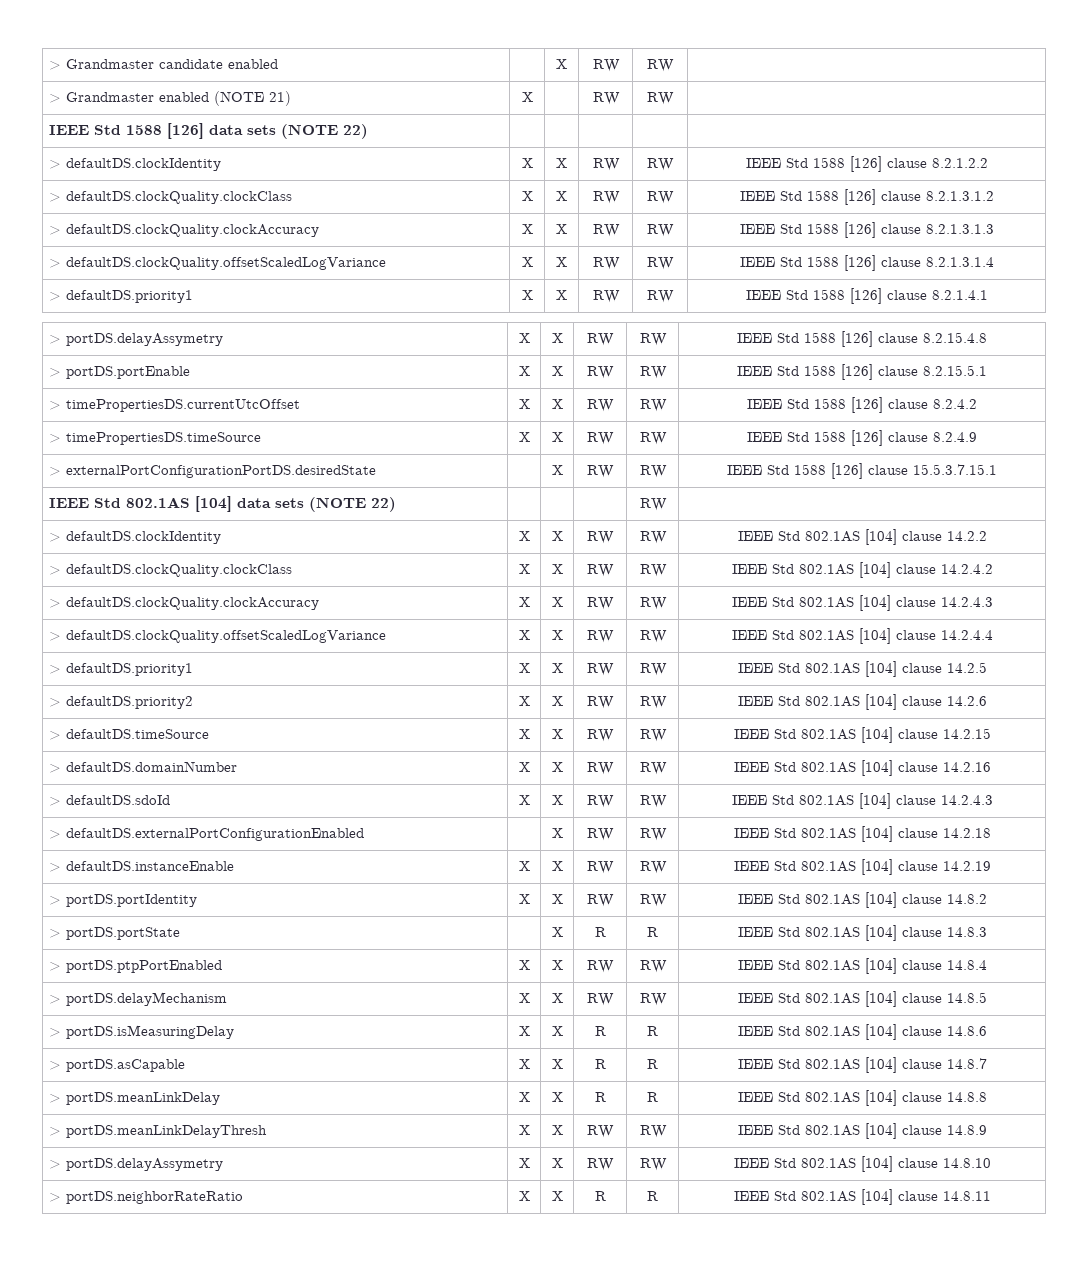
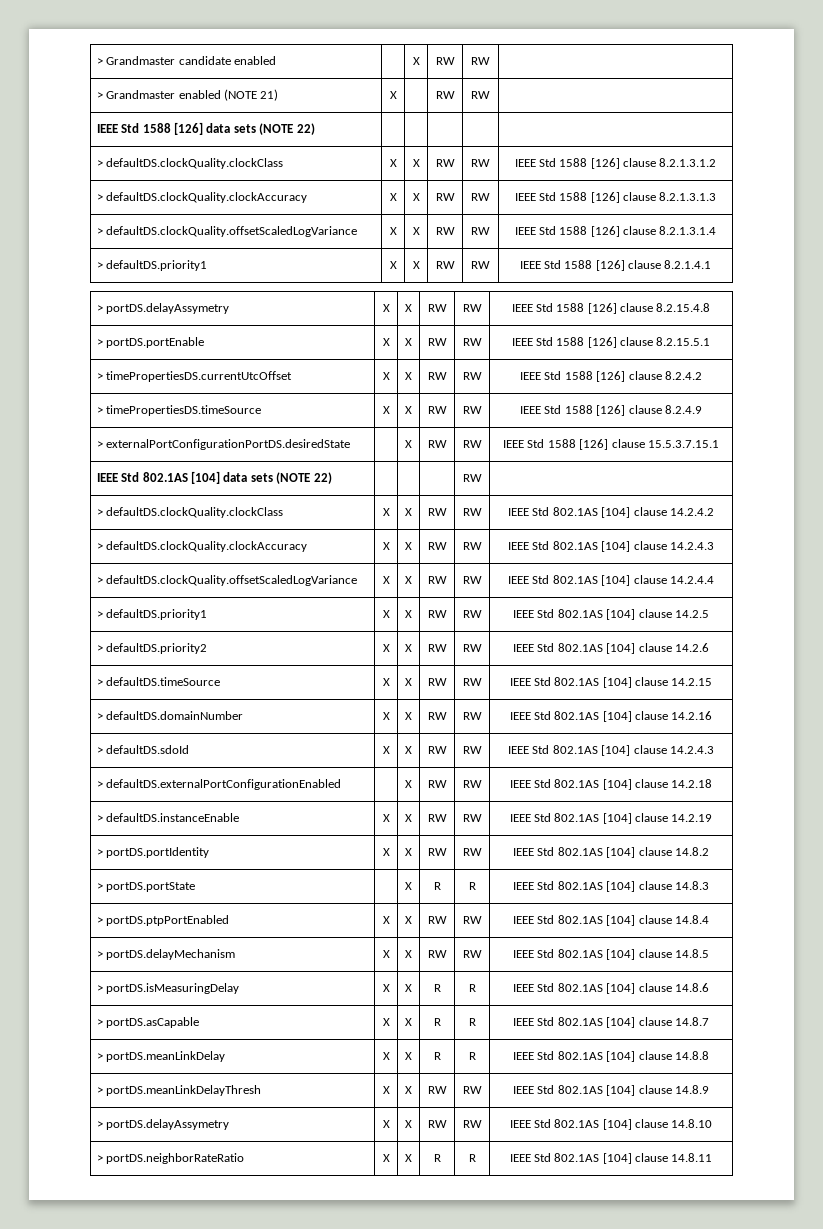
- > defaultDS.clockIdentity | X | X | RW | RW | IEEE Std 1588 [126] clause 8.2.1.2.2
- > defaultDS.clockIdentity | X | X | RW | RW | IEEE Std 802.1AS [104] clause 14.2.2

